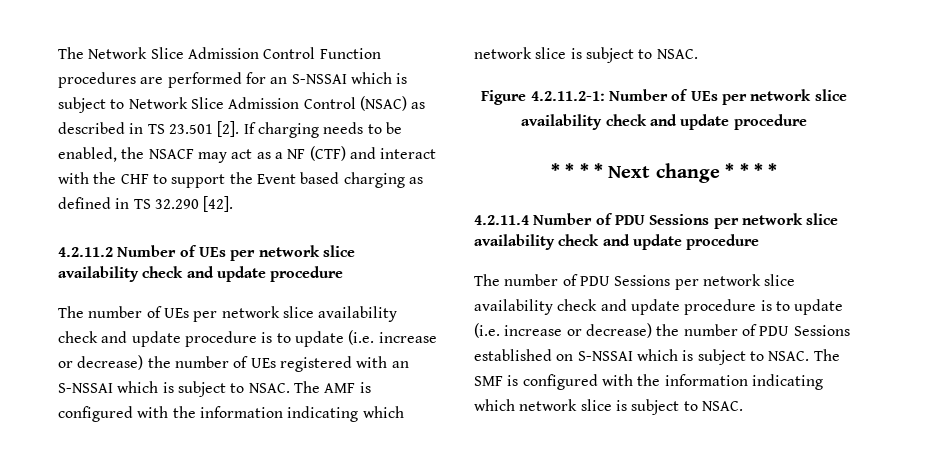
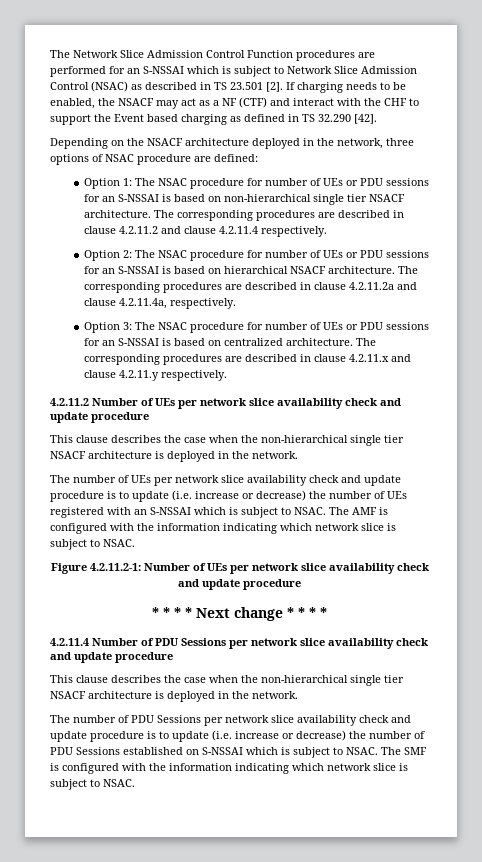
+ Depending on the NSACF architecture deployed in the network, three options of NSAC procedure are defined:
+ Option 1: The NSAC procedure for number of UEs or PDU sessions for an S-NSSAI is based on non-hierarchical single tier NSACF architecture. The corresponding procedures are described in clause 4.2.11.2 and clause 4.2.11.4 respectively.
+ Option 2: The NSAC procedure for number of UEs or PDU sessions for an S-NSSAI is based on hierarchical NSACF architecture. The corresponding procedures are described in clause 4.2.11.2a and clause 4.2.11.4a, respectively.
+ Option 3: The NSAC procedure for number of UEs or PDU sessions for an S-NSSAI is based on centralized architecture. The corresponding procedures are described in clause 4.2.11.x and clause 4.2.11.y respectively.
  4.2.11.2 Number of UEs per network slice availability check and update procedure
+ This clause describes the case when the non-hierarchical single tier NSACF architecture is deployed in the network.
  4.2.11.4 Number of PDU Sessions per network slice availability check and update procedure
+ This clause describes the case when the non-hierarchical single tier NSACF architecture is deployed in the network.

